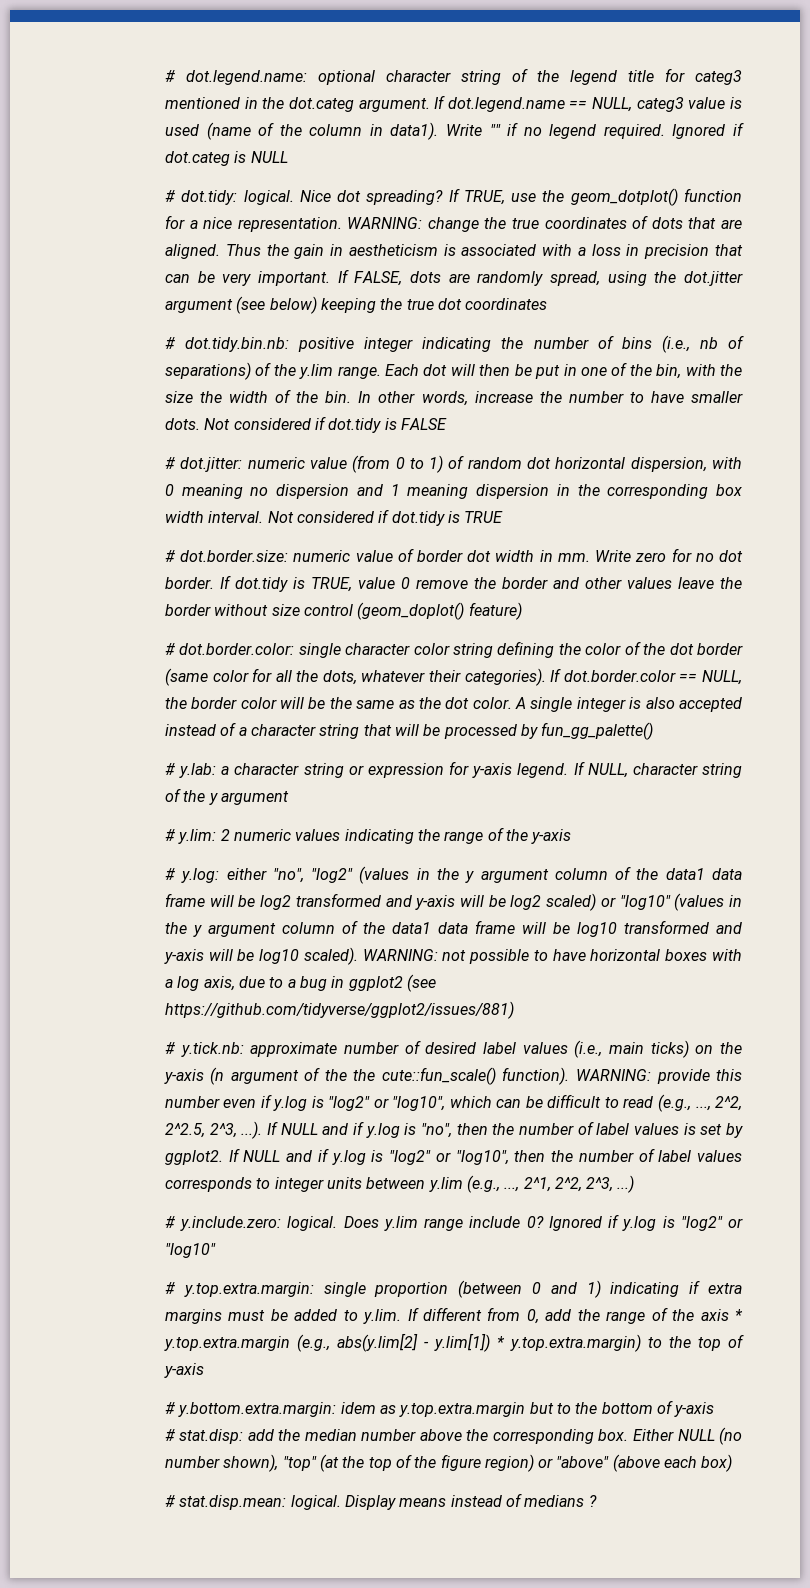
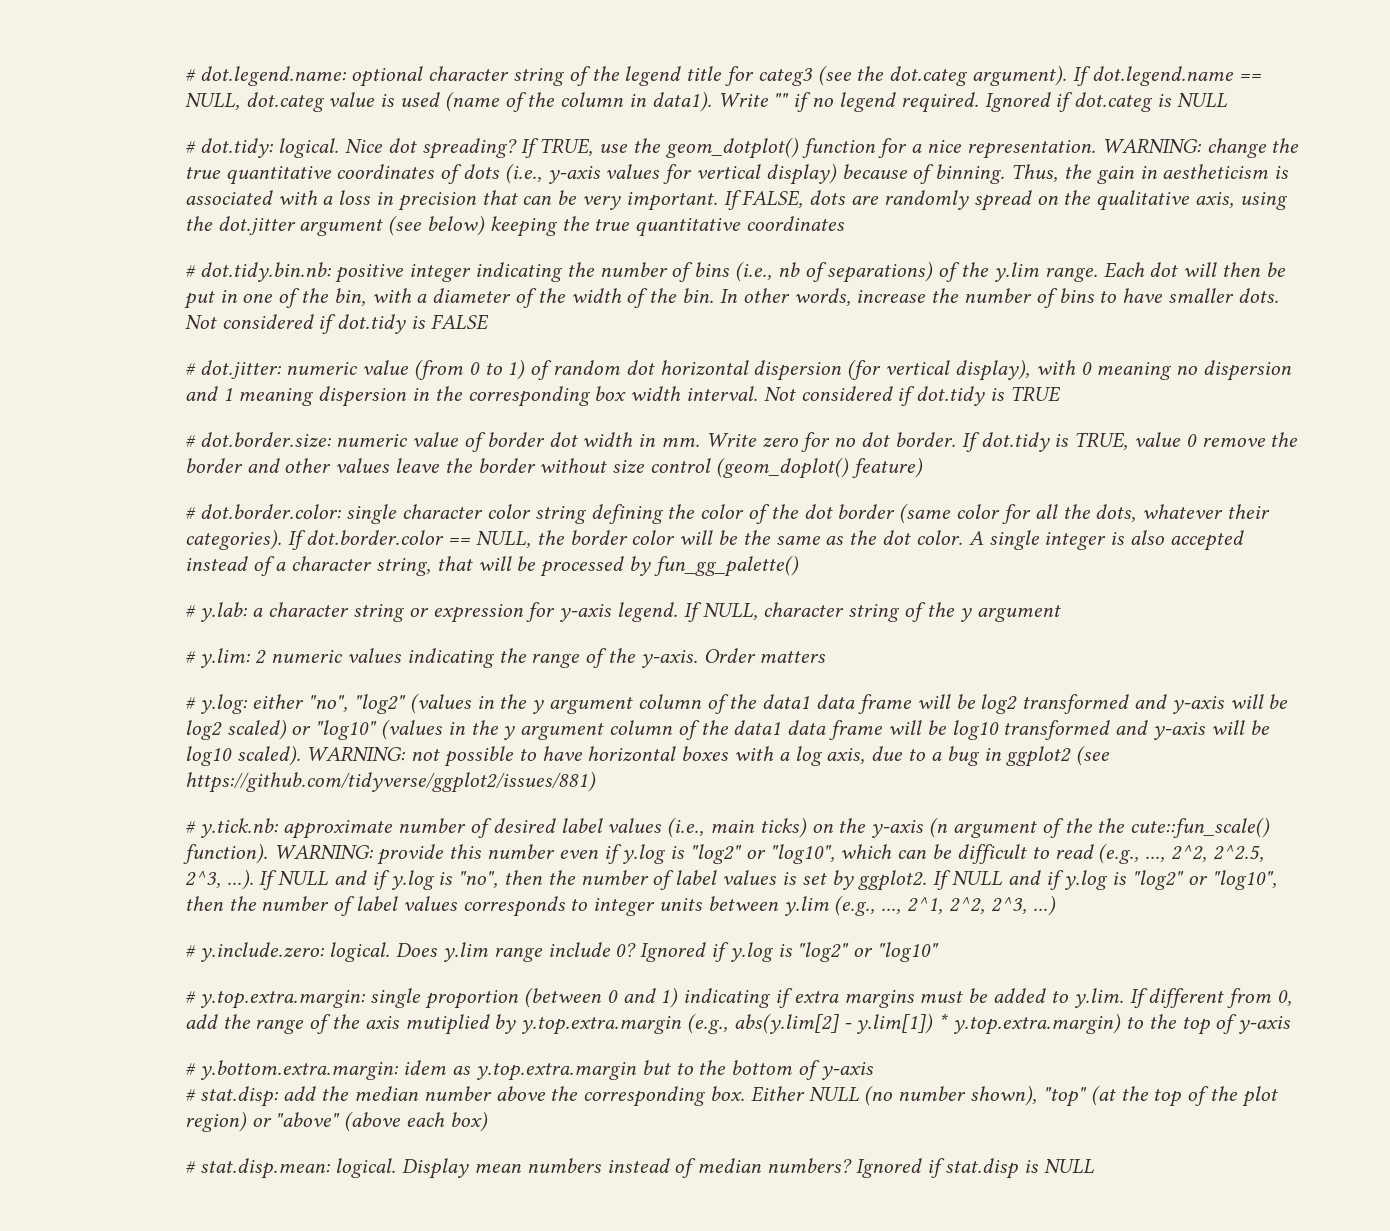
- # dot.legend.name: optional character string of the legend title for categ3 mentioned in the dot.categ argument.
+ # dot.legend.name: optional character string of the legend title for categ3 (see the dot.categ argument).
- If dot.legend.name == NULL, categ3 value is used (name of the column in data1).
+ If dot.legend.name == NULL, dot.categ value is used (name of the column in data1).
- WARNING: change the true coordinates of dots that are aligned. Thus the gain in aestheticism is associated with a loss in precision that can be very important.
+ WARNING: change the true quantitative coordinates of dots (i.e., y-axis values for vertical display) because of binning. Thus, the gain in aestheticism is associated with a loss in precision that can be very important.
- If FALSE, dots are randomly spread, using the dot.jitter argument (see below) keeping the true dot coordinates
+ If FALSE, dots are randomly spread on the qualitative axis, using the dot.jitter argument (see below) keeping the true quantitative coordinates
- Each dot will then be put in one of the bin, with the size the width of the bin.
+ Each dot will then be put in one of the bin, with a diameter of the width of the bin.
- In other words, increase the number to have smaller dots.
+ In other words, increase the number of bins to have smaller dots.
- # dot.jitter: numeric value (from 0 to 1) of random dot horizontal dispersion, with 0 meaning no dispersion and 1 meaning dispersion in the corresponding box width interval.
+ # dot.jitter: numeric value (from 0 to 1) of random dot horizontal dispersion (for vertical display), with 0 meaning no dispersion and 1 meaning dispersion in the corresponding box width interval.
- A single integer is also accepted instead of a character string that will be processed by fun_gg_palette()
+ A single integer is also accepted instead of a character string, that will be processed by fun_gg_palette()
- # y.lim: 2 numeric values indicating the range of the y-axis
+ # y.lim: 2 numeric values indicating the range of the y-axis. Order matters
- # y.top.extra.margin: single proportion (between 0 and 1) indicating if extra margins must be added to y.lim. If different from 0, add the range of the axis * y.top.extra.margin (e.g., abs(y.lim[2] - y.lim[1]) * y.top.extra.margin) to the top of y-axis
+ # y.top.extra.margin: single proportion (between 0 and 1) indicating if extra margins must be added to y.lim. If different from 0, add the range of the axis mutiplied by y.top.extra.margin (e.g., abs(y.lim[2] - y.lim[1]) * y.top.extra.margin) to the top of y-axis
- Either NULL (no number shown), "top" (at the top of the figure region) or "above" (above each box)
+ Either NULL (no number shown), "top" (at the top of the plot region) or "above" (above each box)
- Display means instead of medians ?
+ Display mean numbers instead of median numbers? Ignored if stat.disp is NULL

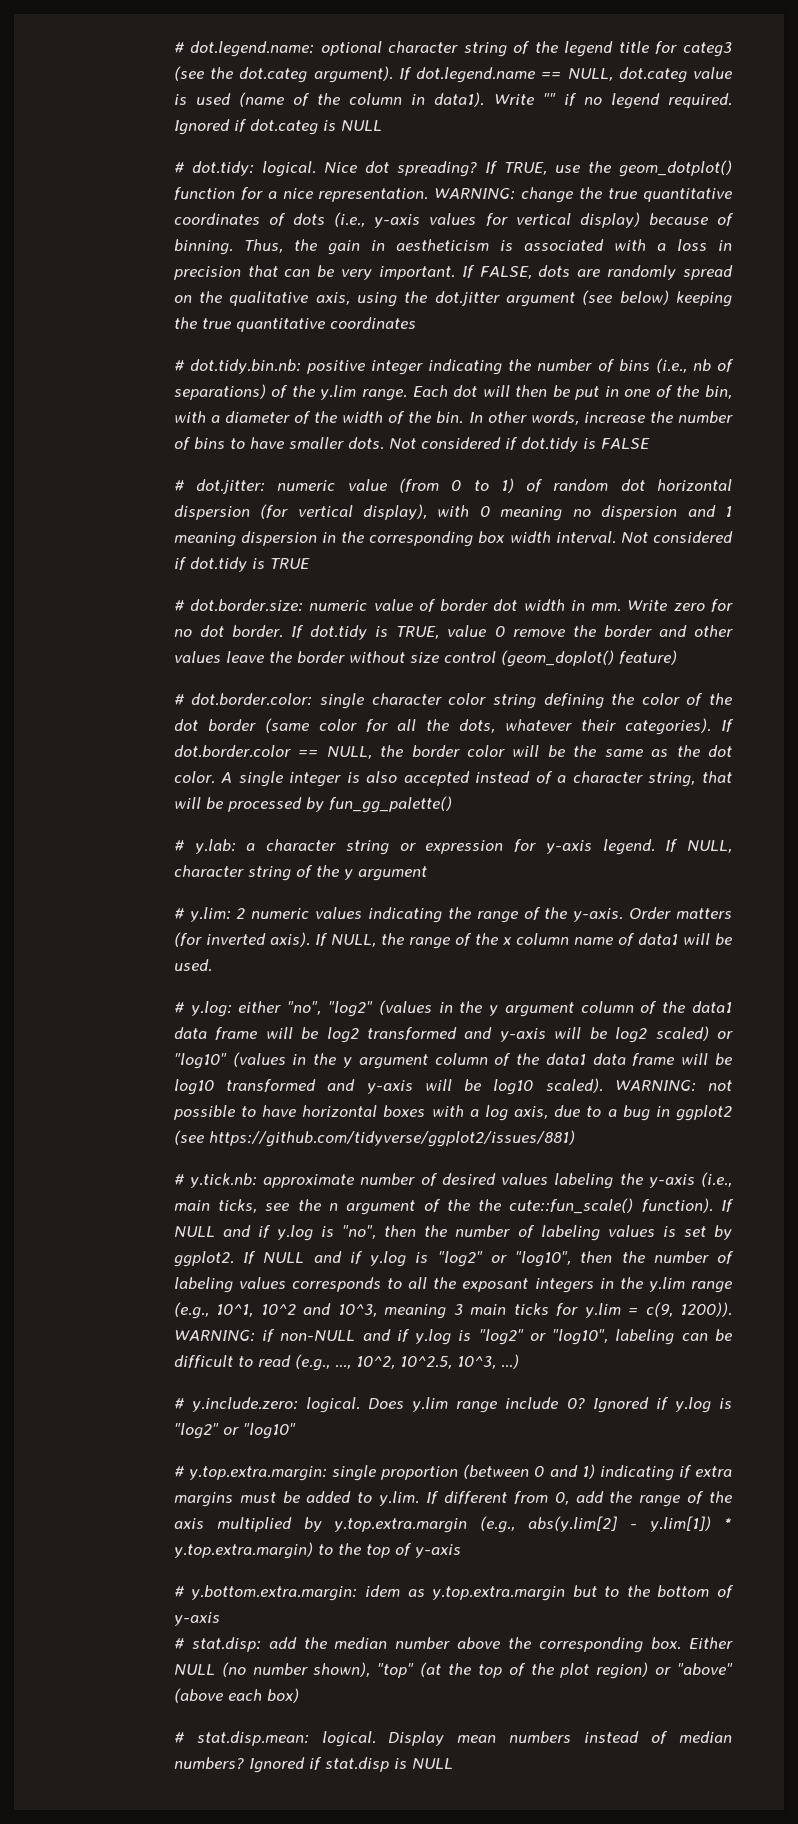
- Order matters
+ Order matters (for inverted axis). If NULL, the range of the x column name of data1 will be used.
- # y.tick.nb: approximate number of desired label values (i.e., main ticks) on the y-axis (n argument of the the cute::fun_scale() function).
+ # y.tick.nb: approximate number of desired values labeling the y-axis (i.e., main ticks, see the n argument of the the cute::fun_scale() function).
- WARNING: provide this number even if y.log is "log2" or "log10", which can be difficult to read (e.g., ..., 2^2, 2^2.5, 2^3, ...). If NULL and if y.log is "no", then the number of label values is set by ggplot2.
+ If NULL and if y.log is "no", then the number of labeling values is set by ggplot2.
- If NULL and if y.log is "log2" or "log10", then the number of label values corresponds to integer units between y.lim (e.g., ..., 2^1, 2^2, 2^3, ...)
+ If NULL and if y.log is "log2" or "log10", then the number of labeling values corresponds to all the exposant integers in the y.lim range (e.g., 10^1, 10^2 and 10^3, meaning 3 main ticks for y.lim = c(9, 1200)). WARNING: if non-NULL and if y.log is "log2" or "log10", labeling can be difficult to read (e.g., ..., 10^2, 10^2.5, 10^3, ...)
- # y.top.extra.margin: single proportion (between 0 and 1) indicating if extra margins must be added to y.lim. If different from 0, add the range of the axis mutiplied by y.top.extra.margin (e.g., abs(y.lim[2] - y.lim[1]) * y.top.extra.margin) to the top of y-axis
+ # y.top.extra.margin: single proportion (between 0 and 1) indicating if extra margins must be added to y.lim. If different from 0, add the range of the axis multiplied by y.top.extra.margin (e.g., abs(y.lim[2] - y.lim[1]) * y.top.extra.margin) to the top of y-axis

